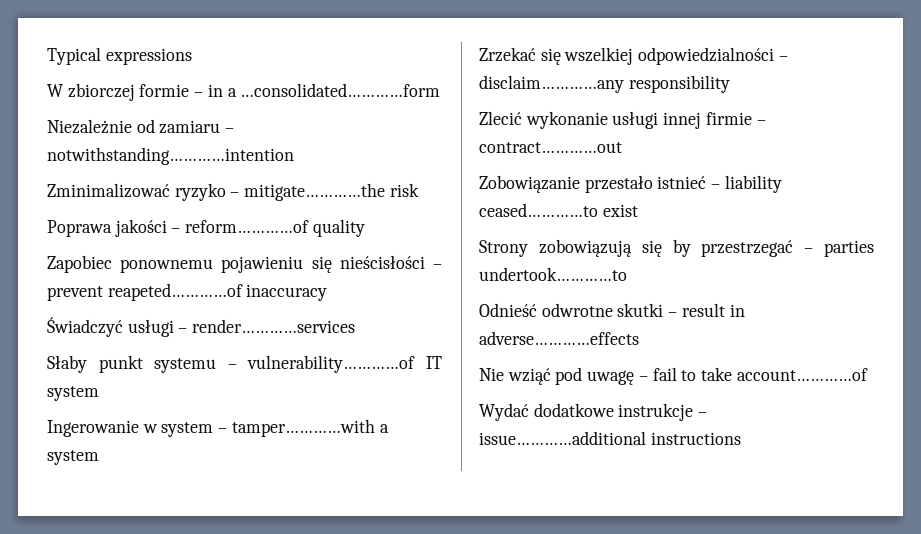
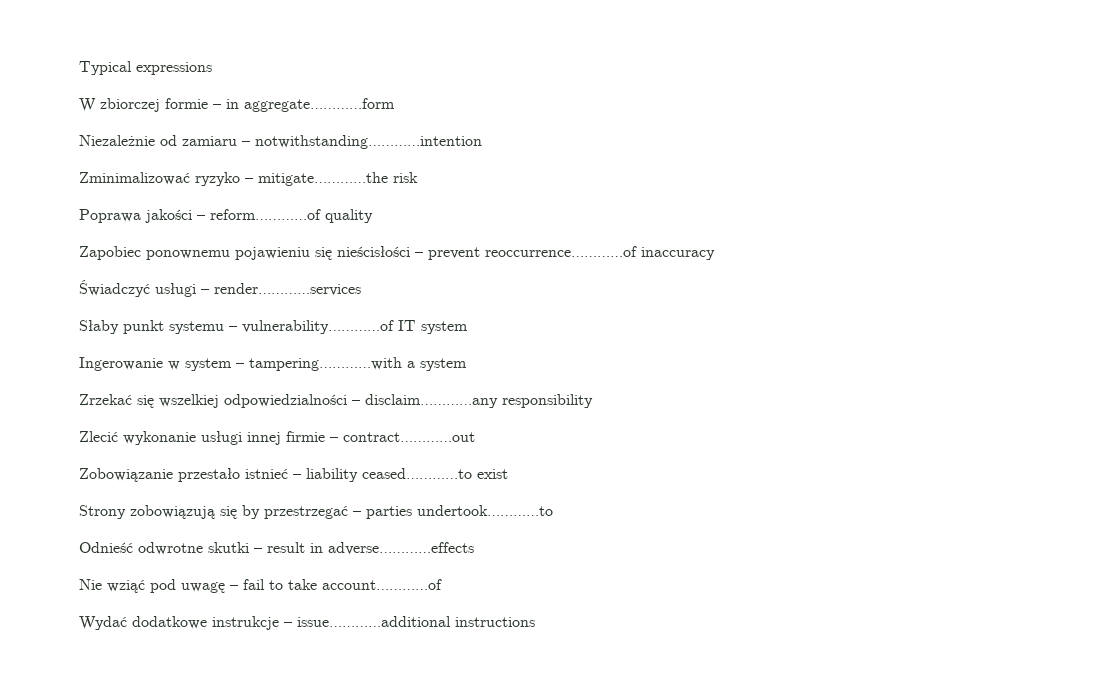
- W zbiorczej formie – in a …consolidated…………form
+ W zbiorczej formie – in aggregate…………form
- Zapobiec ponownemu pojawieniu się nieścisłości – prevent reapeted…………of inaccuracy
+ Zapobiec ponownemu pojawieniu się nieścisłości – prevent reoccurrence…………of inaccuracy
- Ingerowanie w system – tamper…………with a system
+ Ingerowanie w system – tampering…………with a system

